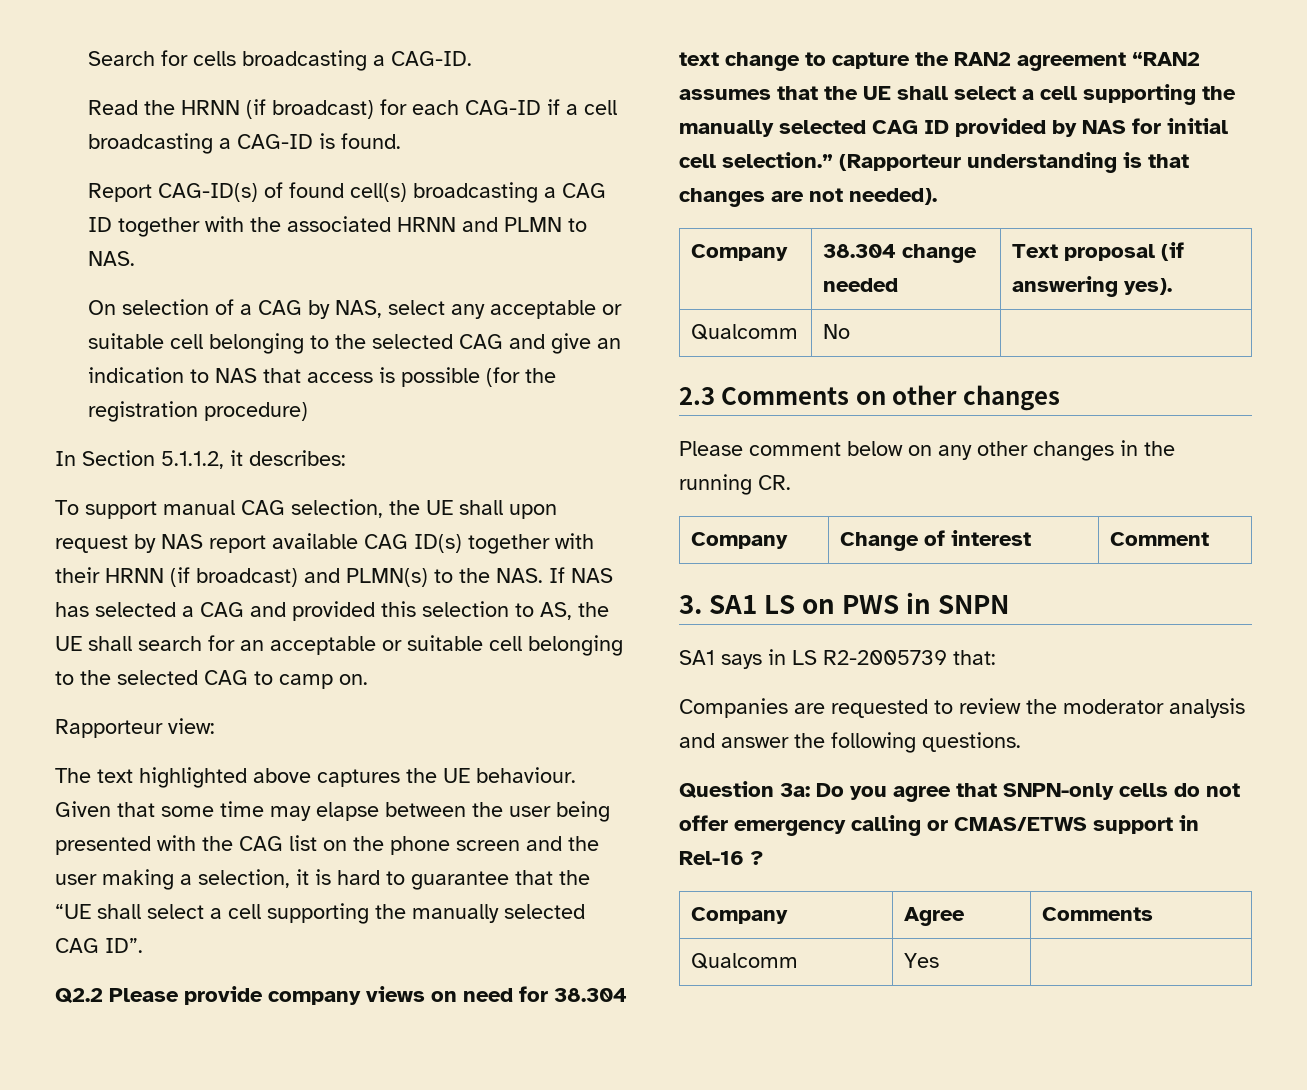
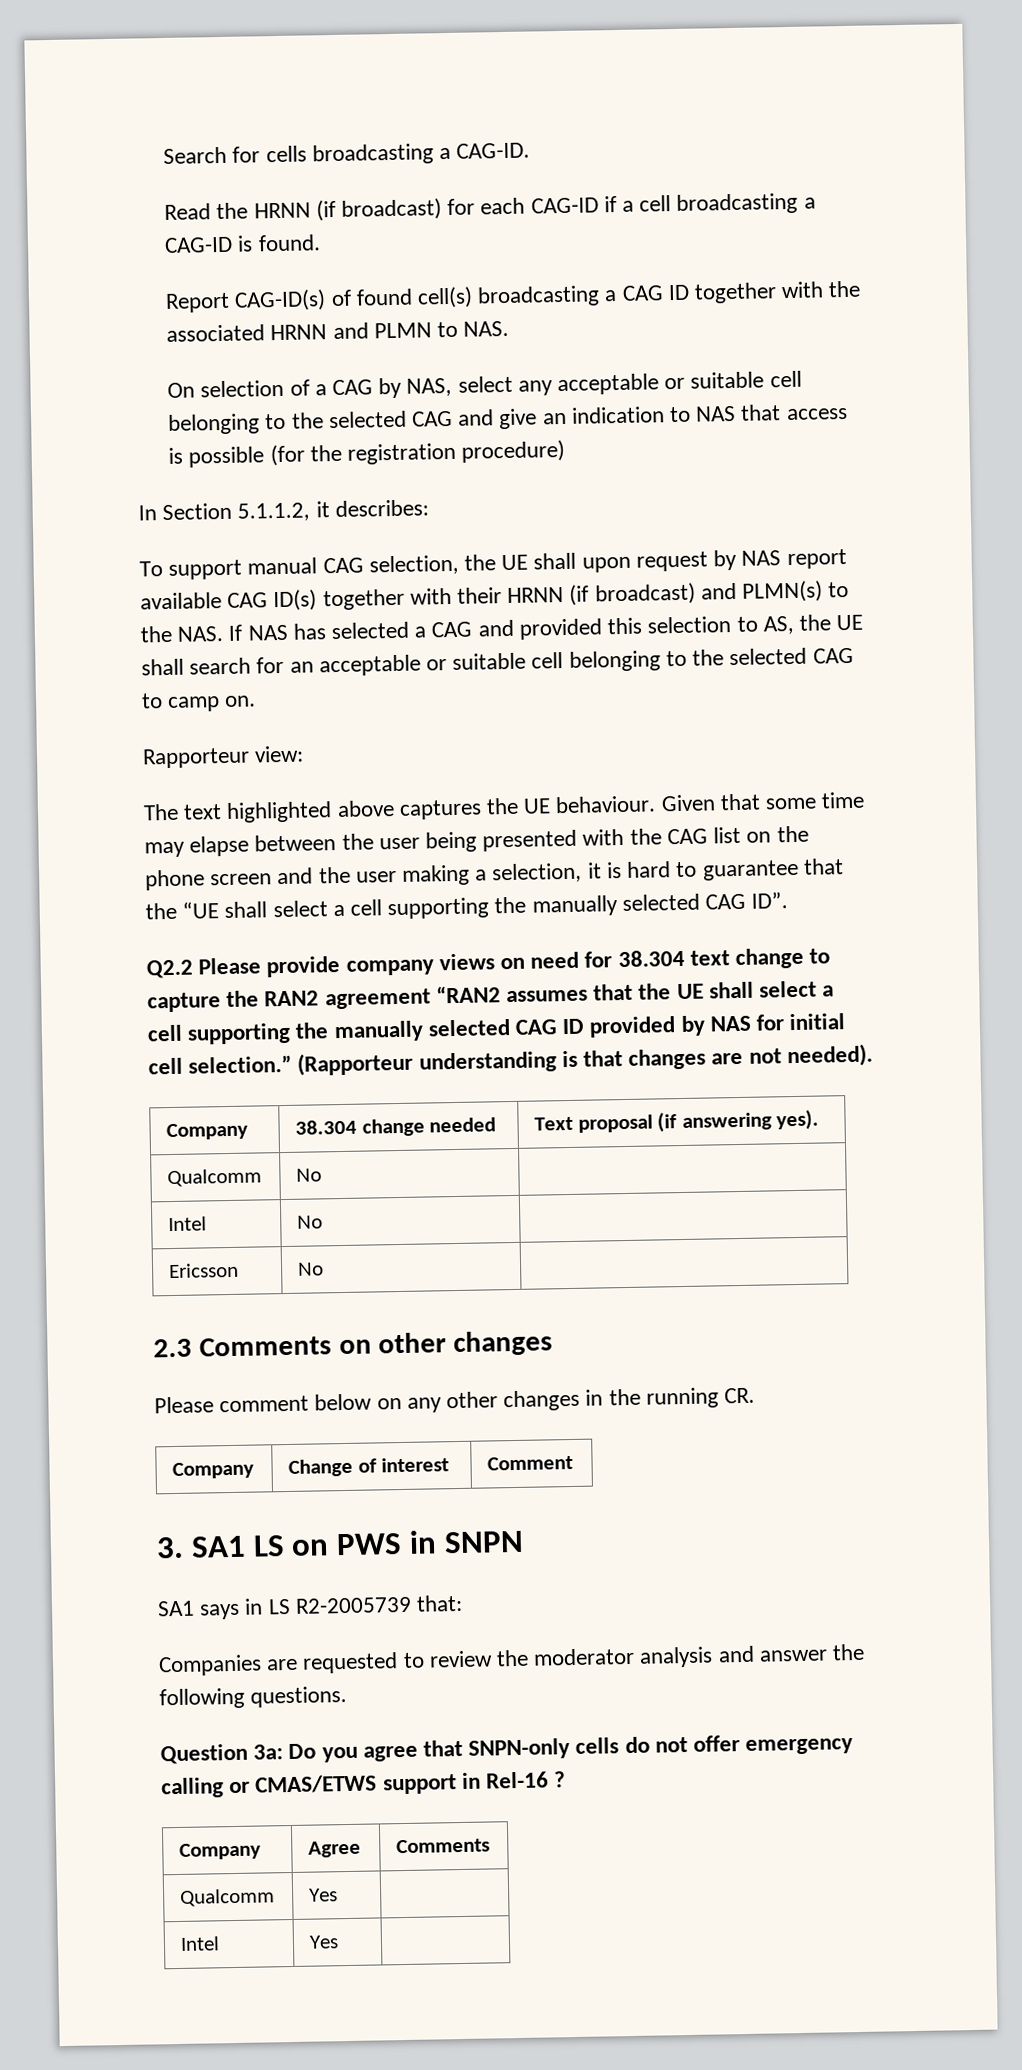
+ Intel | No |
+ Ericsson | No |
+ Intel | Yes |

